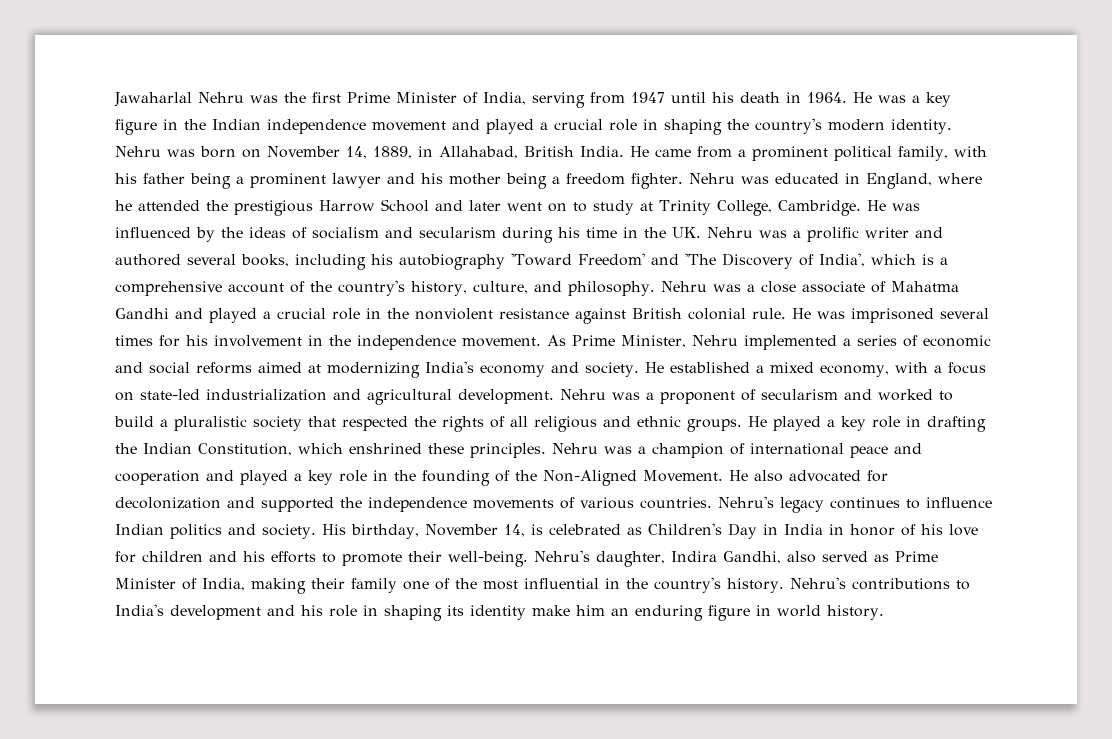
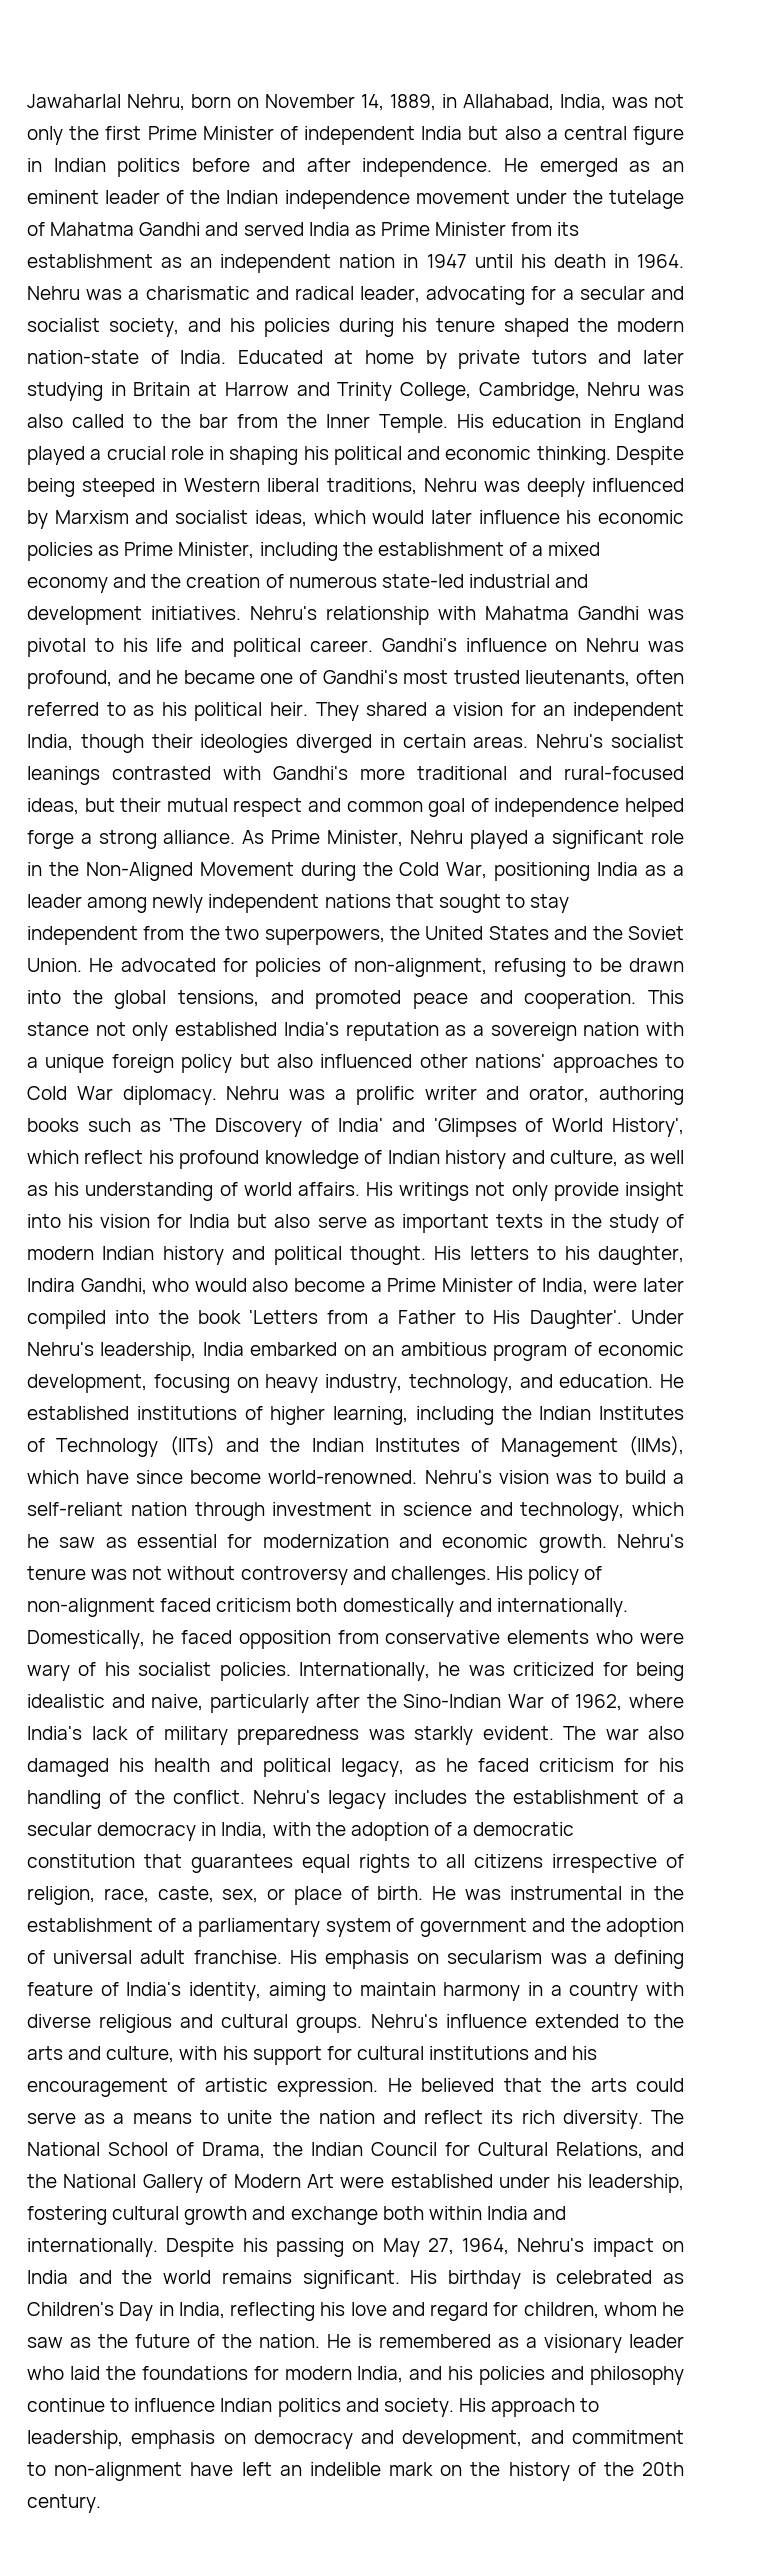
- Jawaharlal Nehru was the first Prime Minister of India, serving from 1947 until his death in 1964. He was a key figure in the Indian independence movement and played a crucial role in shaping the country's modern identity. Nehru was born on November 14, 1889, in Allahabad, British India. He came from a prominent political family, with his father being a prominent lawyer and his mother being a freedom fighter. Nehru was educated in England, where he attended the prestigious Harrow School and later went on to study at Trinity College, Cambridge. He was influenced by the ideas of socialism and secularism during his time in the UK. Nehru was a prolific writer and authored several books, including his autobiography 'Toward Freedom' and 'The Discovery of India', which is a comprehensive account of the country's history, culture, and philosophy. Nehru was a close associate of Mahatma Gandhi and played a crucial role in the nonviolent resistance against British colonial rule. He was imprisoned several times for his involvement in the independence movement. As Prime Minister, Nehru implemented a series of economic and social reforms aimed at modernizing India's economy and society. He established a mixed economy, with a focus on state-led industrialization and agricultural development. Nehru was a proponent of secularism and worked to build a pluralistic society that respected the rights of all religious and ethnic groups. He played a key role in drafting the Indian Constitution, which enshrined these principles. Nehru was a champion of international peace and cooperation and played a key role in the founding of the Non-Aligned Movement. He also advocated for decolonization and supported the independence movements of various countries. Nehru's legacy continues to influence Indian politics and society.
+ Jawaharlal Nehru, born on November 14, 1889, in Allahabad, India, was not only the first Prime Minister of independent India but also a central figure in Indian politics before and after independence. He emerged as an eminent leader of the Indian independence movement under the tutelage of Mahatma Gandhi and served India as Prime Minister from its establishment as an independent nation in 1947 until his death in 1964. Nehru was a charismatic and radical leader, advocating for a secular and socialist society, and his policies during his tenure shaped the modern nation-state of India. Educated at home by private tutors and later studying in Britain at Harrow and Trinity College, Cambridge, Nehru was also called to the bar from the Inner Temple. His education in England played a crucial role in shaping his political and economic thinking. Despite being steeped in Western liberal traditions, Nehru was deeply influenced by Marxism and socialist ideas, which would later influence his economic policies as Prime Minister, including the establishment of a mixed economy and the creation of numerous state-led industrial and development initiatives. Nehru's relationship with Mahatma Gandhi was pivotal to his life and political career. Gandhi's influence on Nehru was profound, and he became one of Gandhi's most trusted lieutenants, often referred to as his political heir. They shared a vision for an independent India, though their ideologies diverged in certain areas. Nehru's socialist leanings contrasted with Gandhi's more traditional and rural-focused ideas, but their mutual respect and common goal of independence helped forge a strong alliance. As Prime Minister, Nehru played a significant role in the Non-Aligned Movement during the Cold War, positioning India as a leader among newly independent nations that sought to stay independent from the two superpowers, the United States and the Soviet Union. He advocated for policies of non-alignment, refusing to be drawn into the global tensions, and promoted peace and cooperation. This stance not only established India's reputation as a sovereign nation with a unique foreign policy but also influenced other nations' approaches to Cold War diplomacy. Nehru was a prolific writer and orator, authoring books such as 'The Discovery of India' and 'Glimpses of World History', which reflect his profound knowledge of Indian history and culture, as well as his understanding of world affairs. His writings not only provide insight into his vision for India but also serve as important texts in the study of modern Indian history and political thought. His letters to his daughter, Indira Gandhi, who would also become a Prime Minister of India, were later compiled into the book 'Letters from a Father to His Daughter'. Under Nehru's leadership, India embarked on an ambitious program of economic development, focusing on heavy industry, technology, and education. He established institutions of higher learning, including the Indian Institutes of Technology (IITs) and the Indian Institutes of Management (IIMs), which have since become world-renowned. Nehru's vision was to build a self-reliant nation through investment in science and technology, which he saw as essential for modernization and economic growth. Nehru's tenure was not without controversy and challenges. His policy of non-alignment faced criticism both domestically and internationally. Domestically, he faced opposition from conservative elements who were wary of his socialist policies. Internationally, he was criticized for being idealistic and naive, particularly after the Sino-Indian War of 1962, where India's lack of military preparedness was starkly evident. The war also damaged his health and political legacy, as he faced criticism for his handling of the conflict. Nehru's legacy includes the establishment of a secular democracy in India, with the adoption of a democratic constitution that guarantees equal rights to all citizens irrespective of religion, race, caste, sex, or place of birth. He was instrumental in the establishment of a parliamentary system of government and the adoption of universal adult franchise. His emphasis on secularism was a defining feature of India's identity, aiming to maintain harmony in a country with diverse religious and cultural groups. Nehru's influence extended to the arts and culture, with his support for cultural institutions and his encouragement of artistic expression. He believed that the arts could serve as a means to unite the nation and reflect its rich diversity. The National School of Drama, the Indian Council for Cultural Relations, and the National Gallery of Modern Art were established under his leadership, fostering cultural growth and exchange both within India and internationally. Despite his passing on May 27, 1964, Nehru's impact on India and the world remains significant. His birthday is celebrated as Children's Day in India, reflecting his love and regard for children, whom he saw as the future of the nation. He is remembered as a visionary leader who laid the foundations for modern India, and his policies and philosophy continue to influence Indian politics and society.
- His birthday, November 14, is celebrated as Children's Day in India in honor of his love for children and his efforts to promote their well-being. Nehru's daughter, Indira Gandhi, also served as Prime Minister of India, making their family one of the most influential in the country's history. Nehru's contributions to India's development and his role in shaping its identity make him an enduring figure in world history.
+ His approach to leadership, emphasis on democracy and development, and commitment to non-alignment have left an indelible mark on the history of the 20th century.

